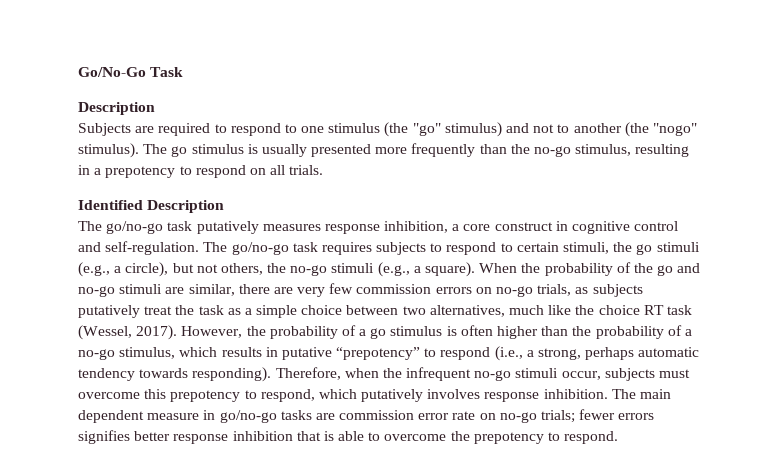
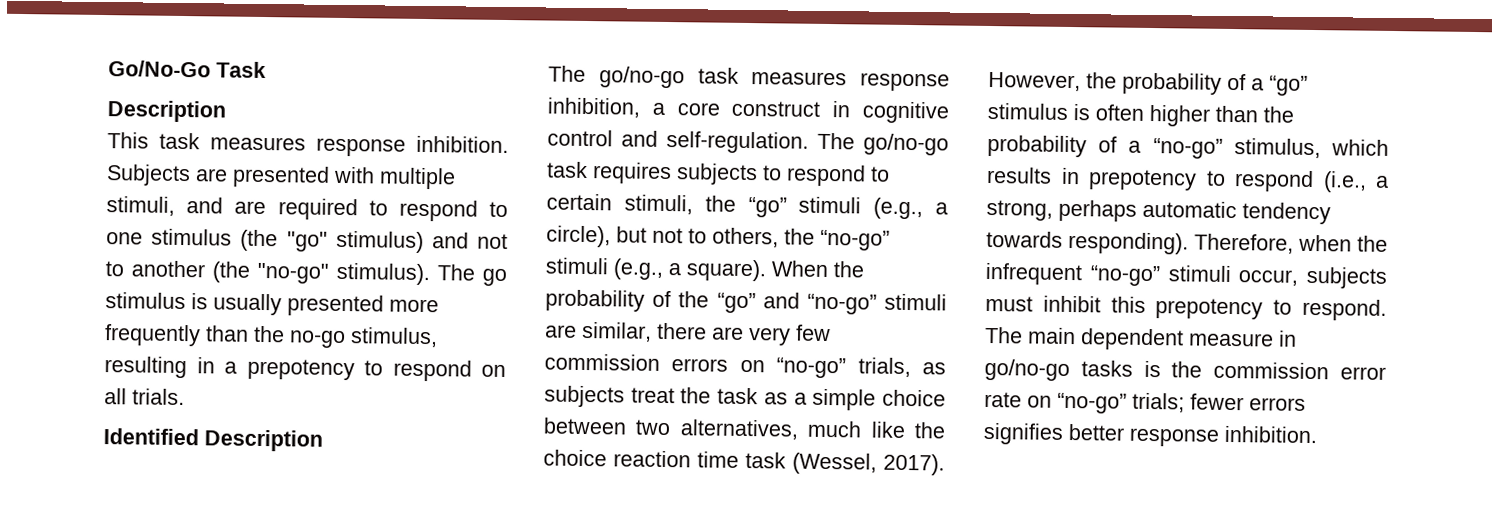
- Subjects are required to respond to one stimulus (the "go" stimulus) and not to another (the "nogo" stimulus).
+ This task measures response inhibition. Subjects are presented with multiple stimuli, and are required to respond to one stimulus (the "go" stimulus) and not to another (the "no-go" stimulus).
- The go/no-go task putatively measures response inhibition, a core construct in cognitive control and self-regulation.
+ The go/no-go task measures response inhibition, a core construct in cognitive control and self-regulation.
- The go/no-go task requires subjects to respond to certain stimuli, the go stimuli (e.g., a circle), but not others, the no-go stimuli (e.g., a square).
+ The go/no-go task requires subjects to respond to certain stimuli, the “go” stimuli (e.g., a circle), but not to others, the “no-go” stimuli (e.g., a square).
- When the probability of the go and no-go stimuli are similar, there are very few commission errors on no-go trials, as subjects putatively treat the task as a simple choice between two alternatives, much like the choice RT task (Wessel, 2017).
+ When the probability of the “go” and “no-go” stimuli are similar, there are very few commission errors on “no-go” trials, as subjects treat the task as a simple choice between two alternatives, much like the choice reaction time task (Wessel, 2017).
- However, the probability of a go stimulus is often higher than the probability of a no-go stimulus, which results in putative “prepotency” to respond (i.e., a strong, perhaps automatic tendency towards responding).
+ However, the probability of a “go” stimulus is often higher than the probability of a “no-go” stimulus, which results in prepotency to respond (i.e., a strong, perhaps automatic tendency towards responding).
- Therefore, when the infrequent no-go stimuli occur, subjects must overcome this prepotency to respond, which putatively involves response inhibition.
+ Therefore, when the infrequent “no-go” stimuli occur, subjects must inhibit this prepotency to respond.
- The main dependent measure in go/no-go tasks are commission error rate on no-go trials; fewer errors signifies better response inhibition that is able to overcome the prepotency to respond.
+ The main dependent measure in go/no-go tasks is the commission error rate on “no-go” trials; fewer errors signifies better response inhibition.

